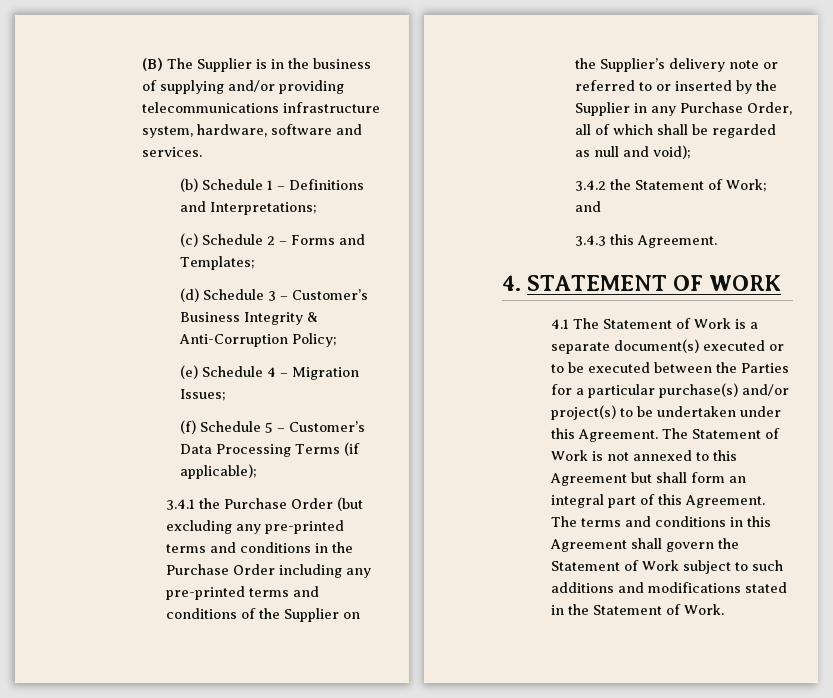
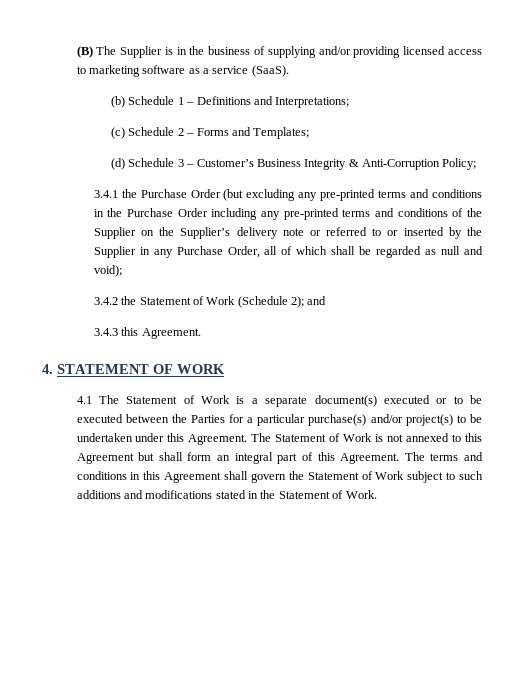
- (B) The Supplier is in the business of supplying and/or providing telecommunications infrastructure system, hardware, software and services.
+ (B) The Supplier is in the business of supplying and/or providing licensed access to marketing software as a service (SaaS).
- (e) Schedule 4 – Migration Issues;
- (f) Schedule 5 – Customer’s Data Processing Terms (if applicable);
- 3.4.2 the Statement of Work; and
+ 3.4.2 the Statement of Work (Schedule 2); and

